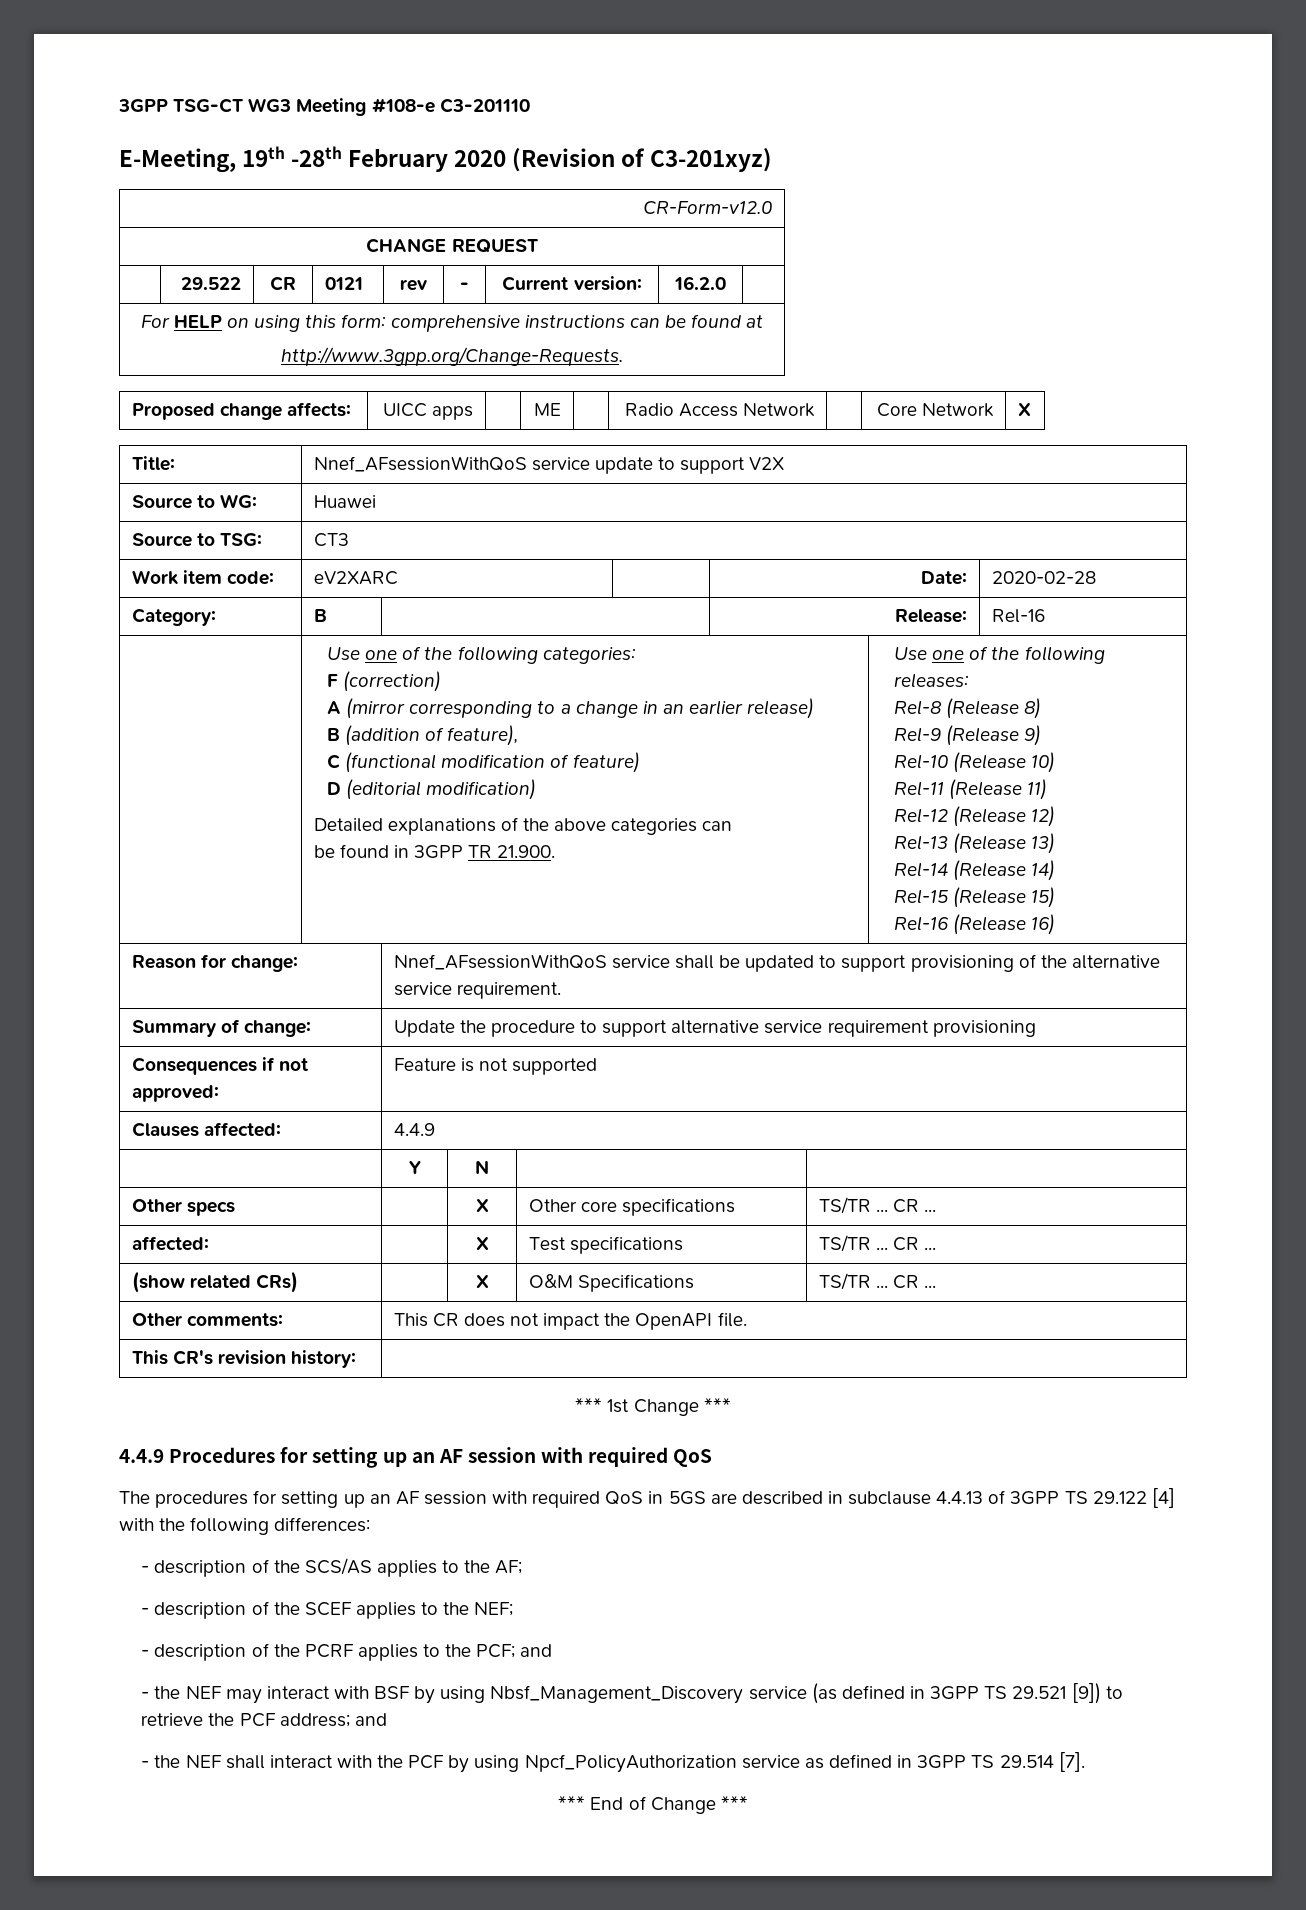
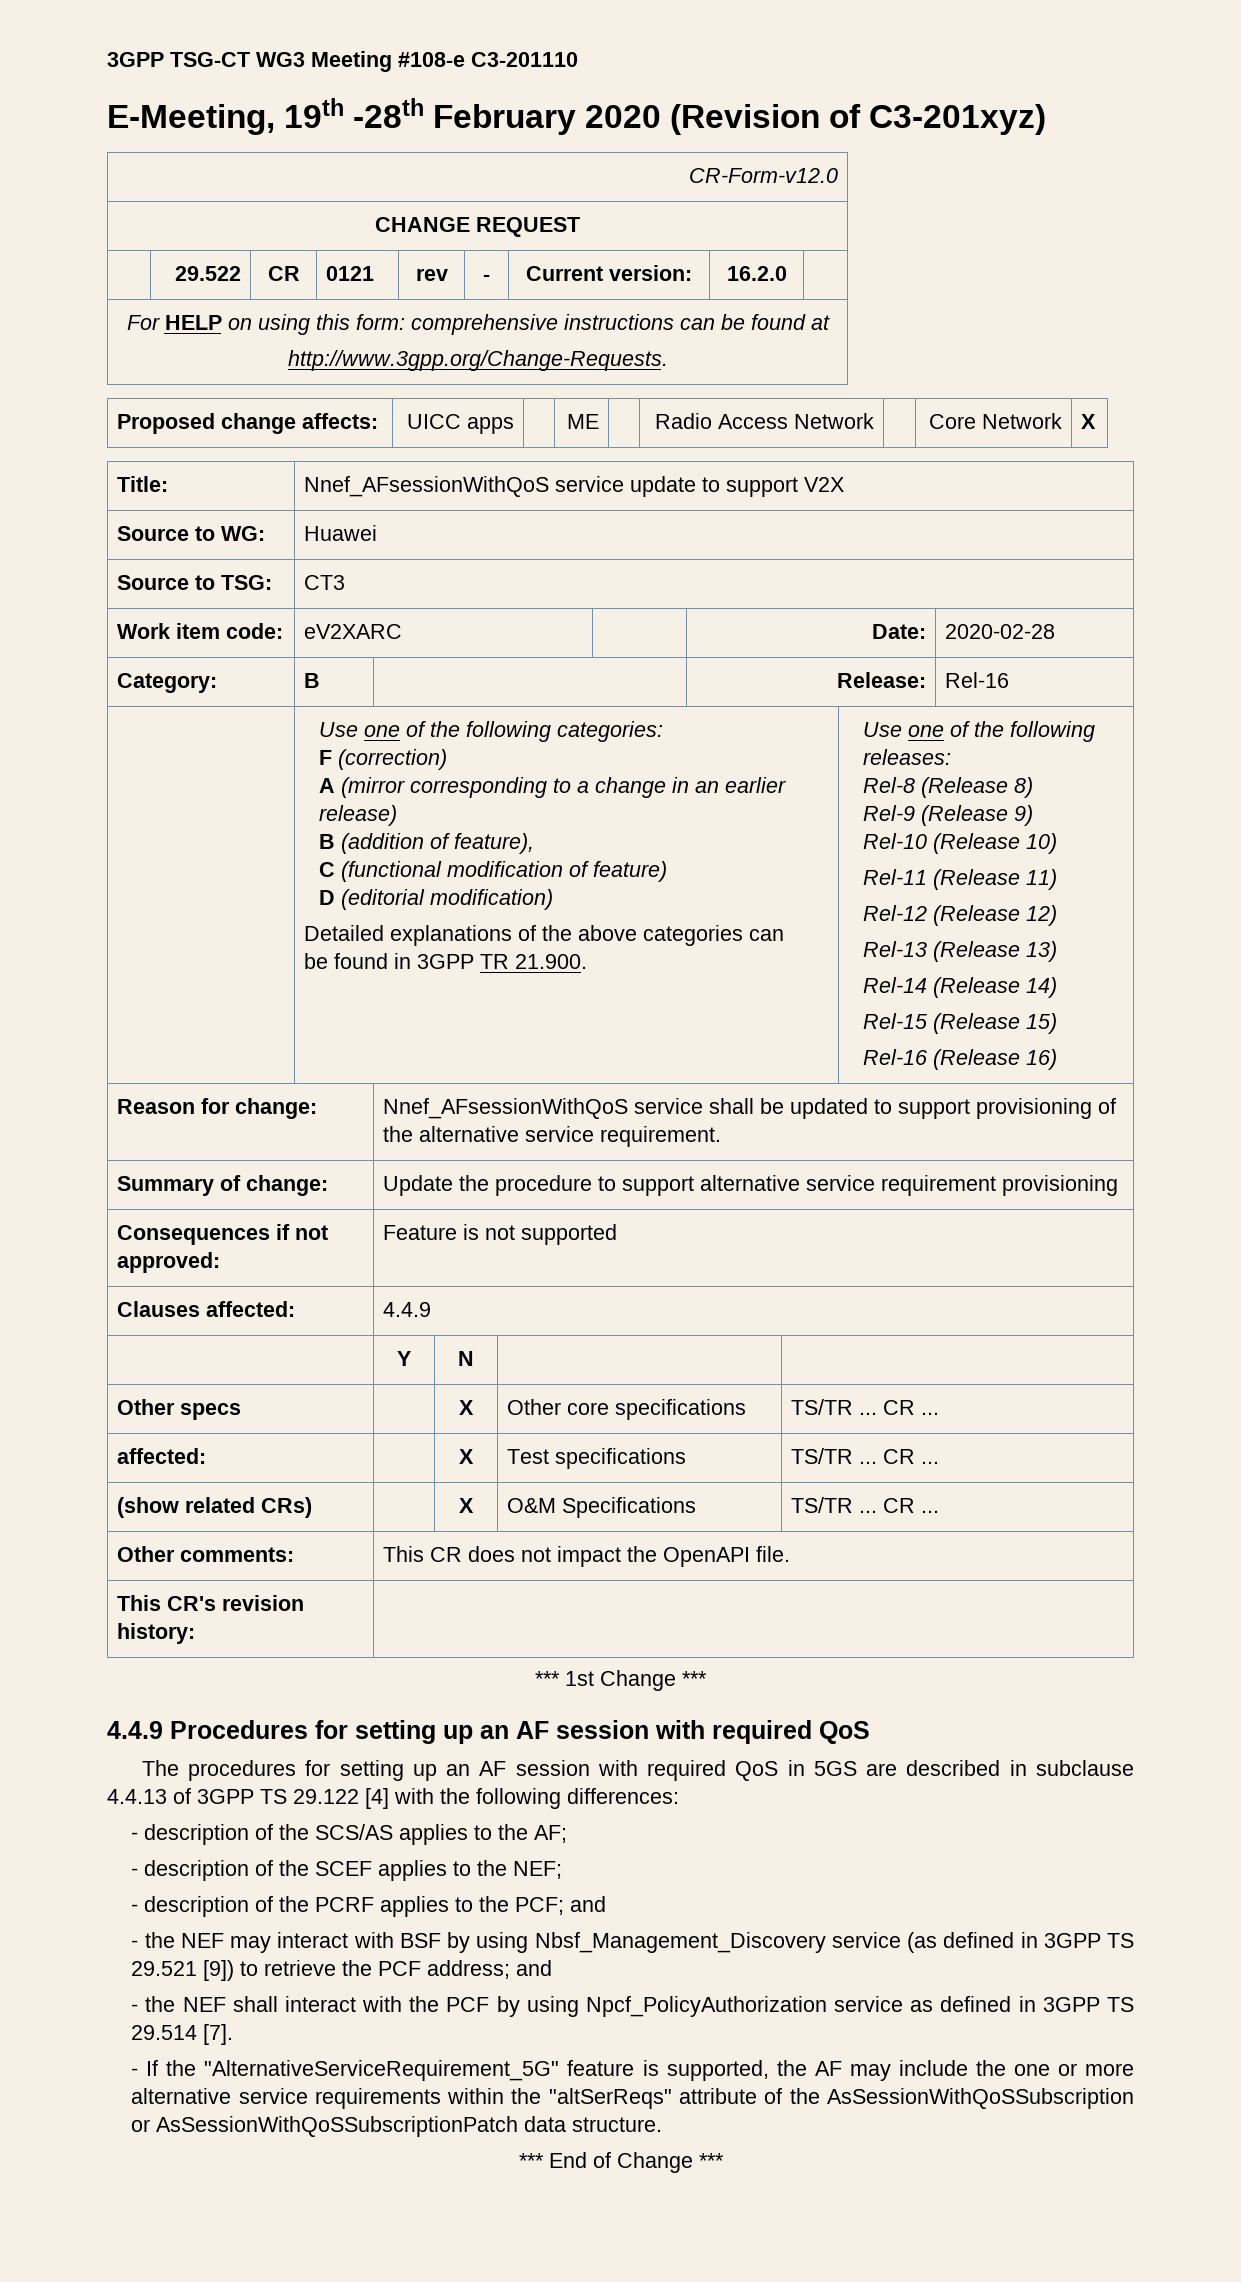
+ - If the "AlternativeServiceRequirement_5G" feature is supported, the AF may include the one or more alternative service requirements within the "altSerReqs" attribute of the AsSessionWithQoSSubscription or AsSessionWithQoSSubscriptionPatch data structure.

